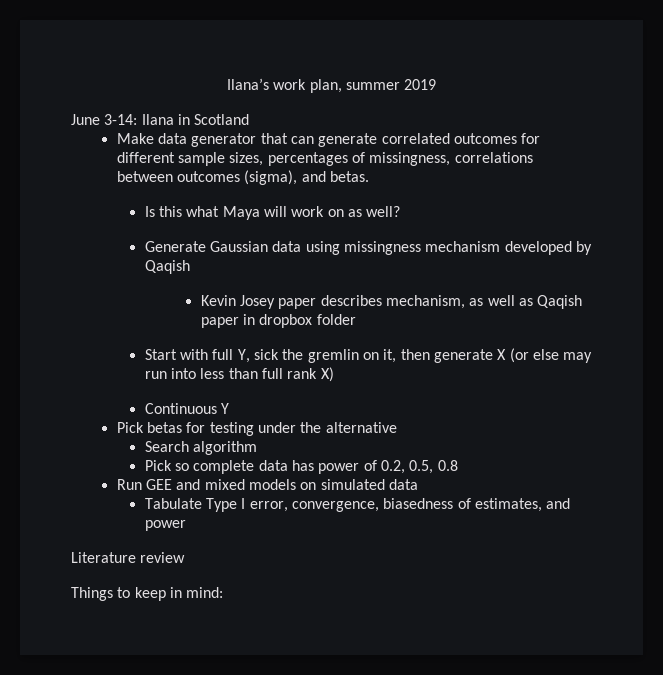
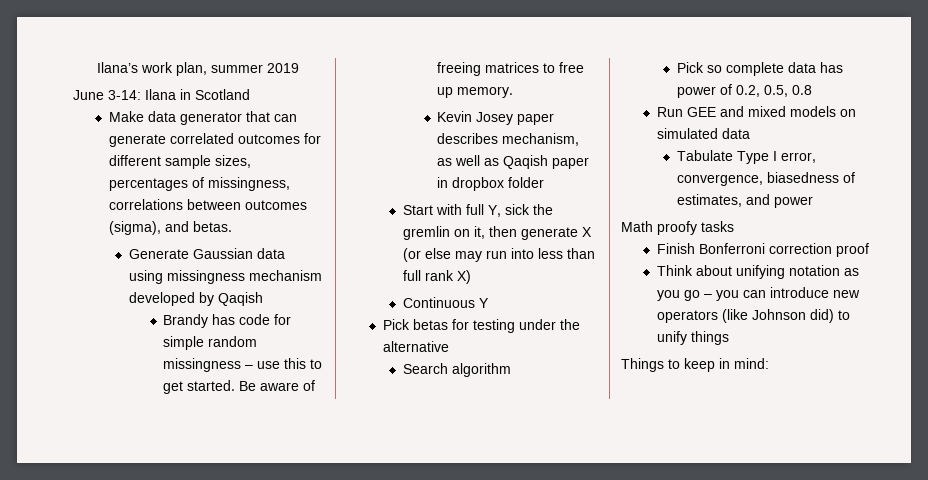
- Is this what Maya will work on as well?
+ Brandy has code for simple random missingness – use this to get started. Be aware of freeing matrices to free up memory.
- Literature review
+ Math proofy tasks
+ Finish Bonferroni correction proof
+ Think about unifying notation as you go – you can introduce new operators (like Johnson did) to unify things

